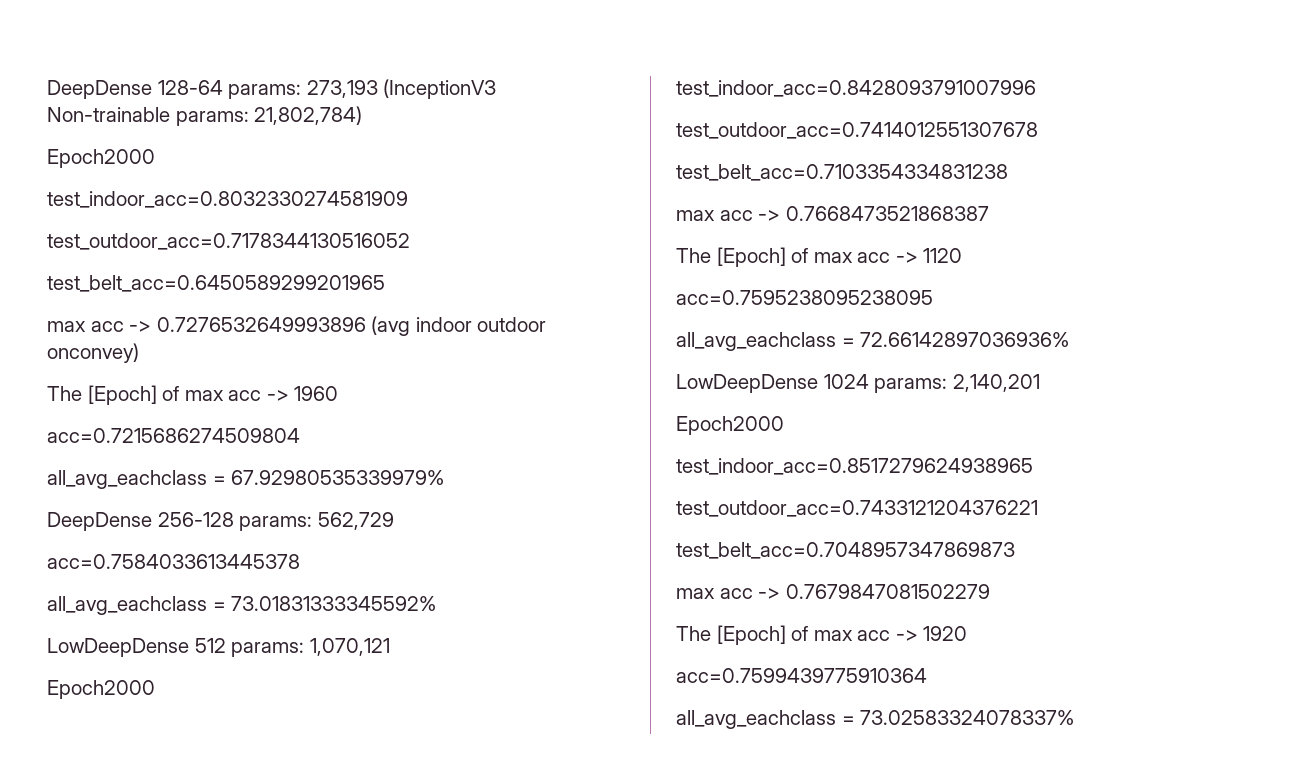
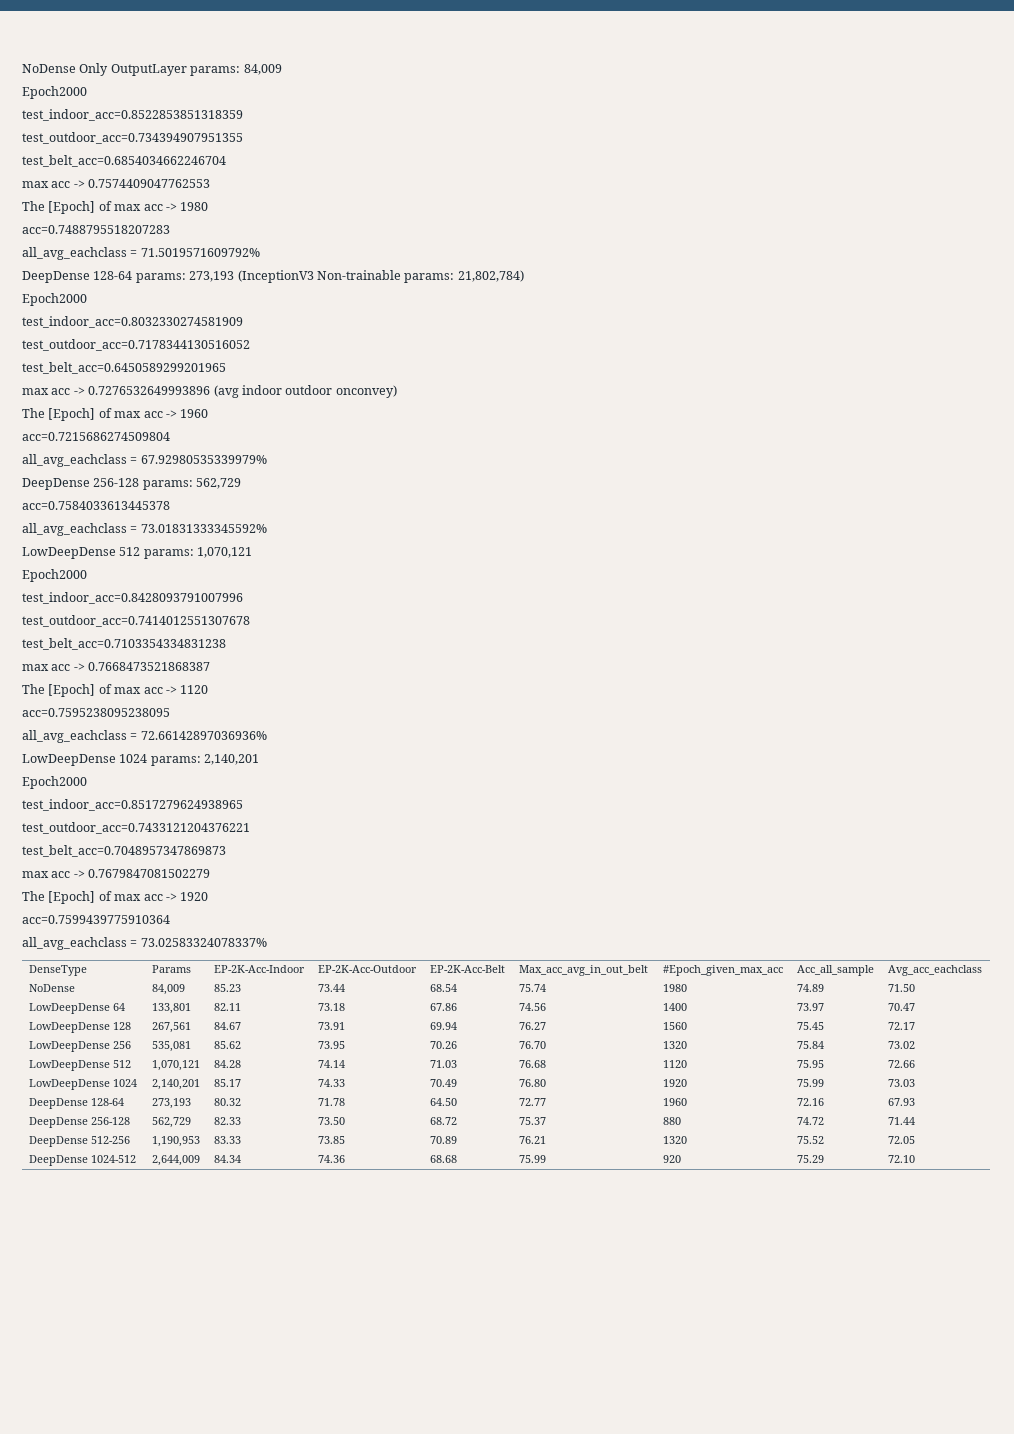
+ NoDense Only OutputLayer params: 84,009
+ Epoch2000
+ test_indoor_acc=0.8522853851318359
+ test_outdoor_acc=0.734394907951355
+ test_belt_acc=0.6854034662246704
+ max acc -> 0.7574409047762553
+ The [Epoch] of max acc -> 1980
+ acc=0.7488795518207283
+ all_avg_eachclass = 71.5019571609792%
+ DenseType | Params | EP-2K-Acc-Indoor | EP-2K-Acc-Outdoor | EP-2K-Acc-Belt | Max_acc_avg_in_out_belt | #Epoch_given_max_acc | Acc_all_sample | Avg_acc_eachclass
+ NoDense | 84,009 | 85.23 | 73.44 | 68.54 | 75.74 | 1980 | 74.89 | 71.50
+ LowDeepDense 64 | 133,801 | 82.11 | 73.18 | 67.86 | 74.56 | 1400 | 73.97 | 70.47
+ LowDeepDense 128 | 267,561 | 84.67 | 73.91 | 69.94 | 76.27 | 1560 | 75.45 | 72.17
+ LowDeepDense 256 | 535,081 | 85.62 | 73.95 | 70.26 | 76.70 | 1320 | 75.84 | 73.02
+ LowDeepDense 512 | 1,070,121 | 84.28 | 74.14 | 71.03 | 76.68 | 1120 | 75.95 | 72.66
+ LowDeepDense 1024 | 2,140,201 | 85.17 | 74.33 | 70.49 | 76.80 | 1920 | 75.99 | 73.03
+ DeepDense 128-64 | 273,193 | 80.32 | 71.78 | 64.50 | 72.77 | 1960 | 72.16 | 67.93
+ DeepDense 256-128 | 562,729 | 82.33 | 73.50 | 68.72 | 75.37 | 880 | 74.72 | 71.44
+ DeepDense 512-256 | 1,190,953 | 83.33 | 73.85 | 70.89 | 76.21 | 1320 | 75.52 | 72.05
+ DeepDense 1024-512 | 2,644,009 | 84.34 | 74.36 | 68.68 | 75.99 | 920 | 75.29 | 72.10

